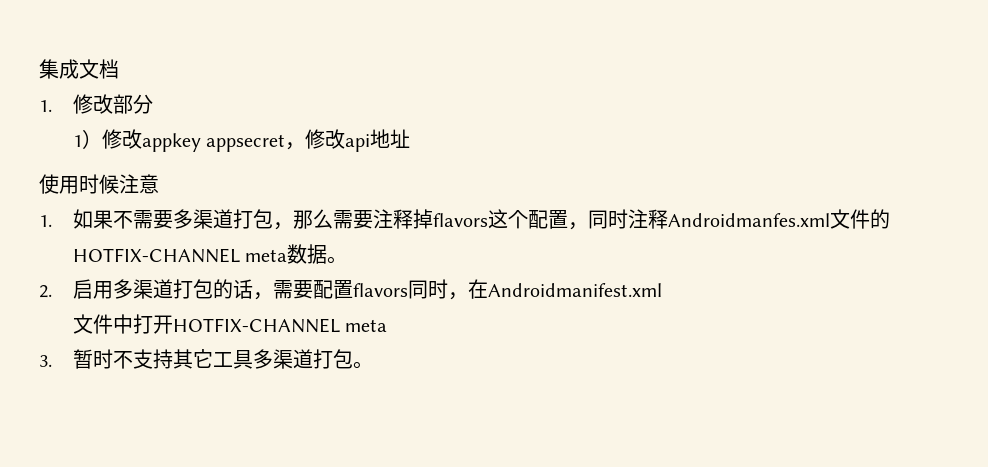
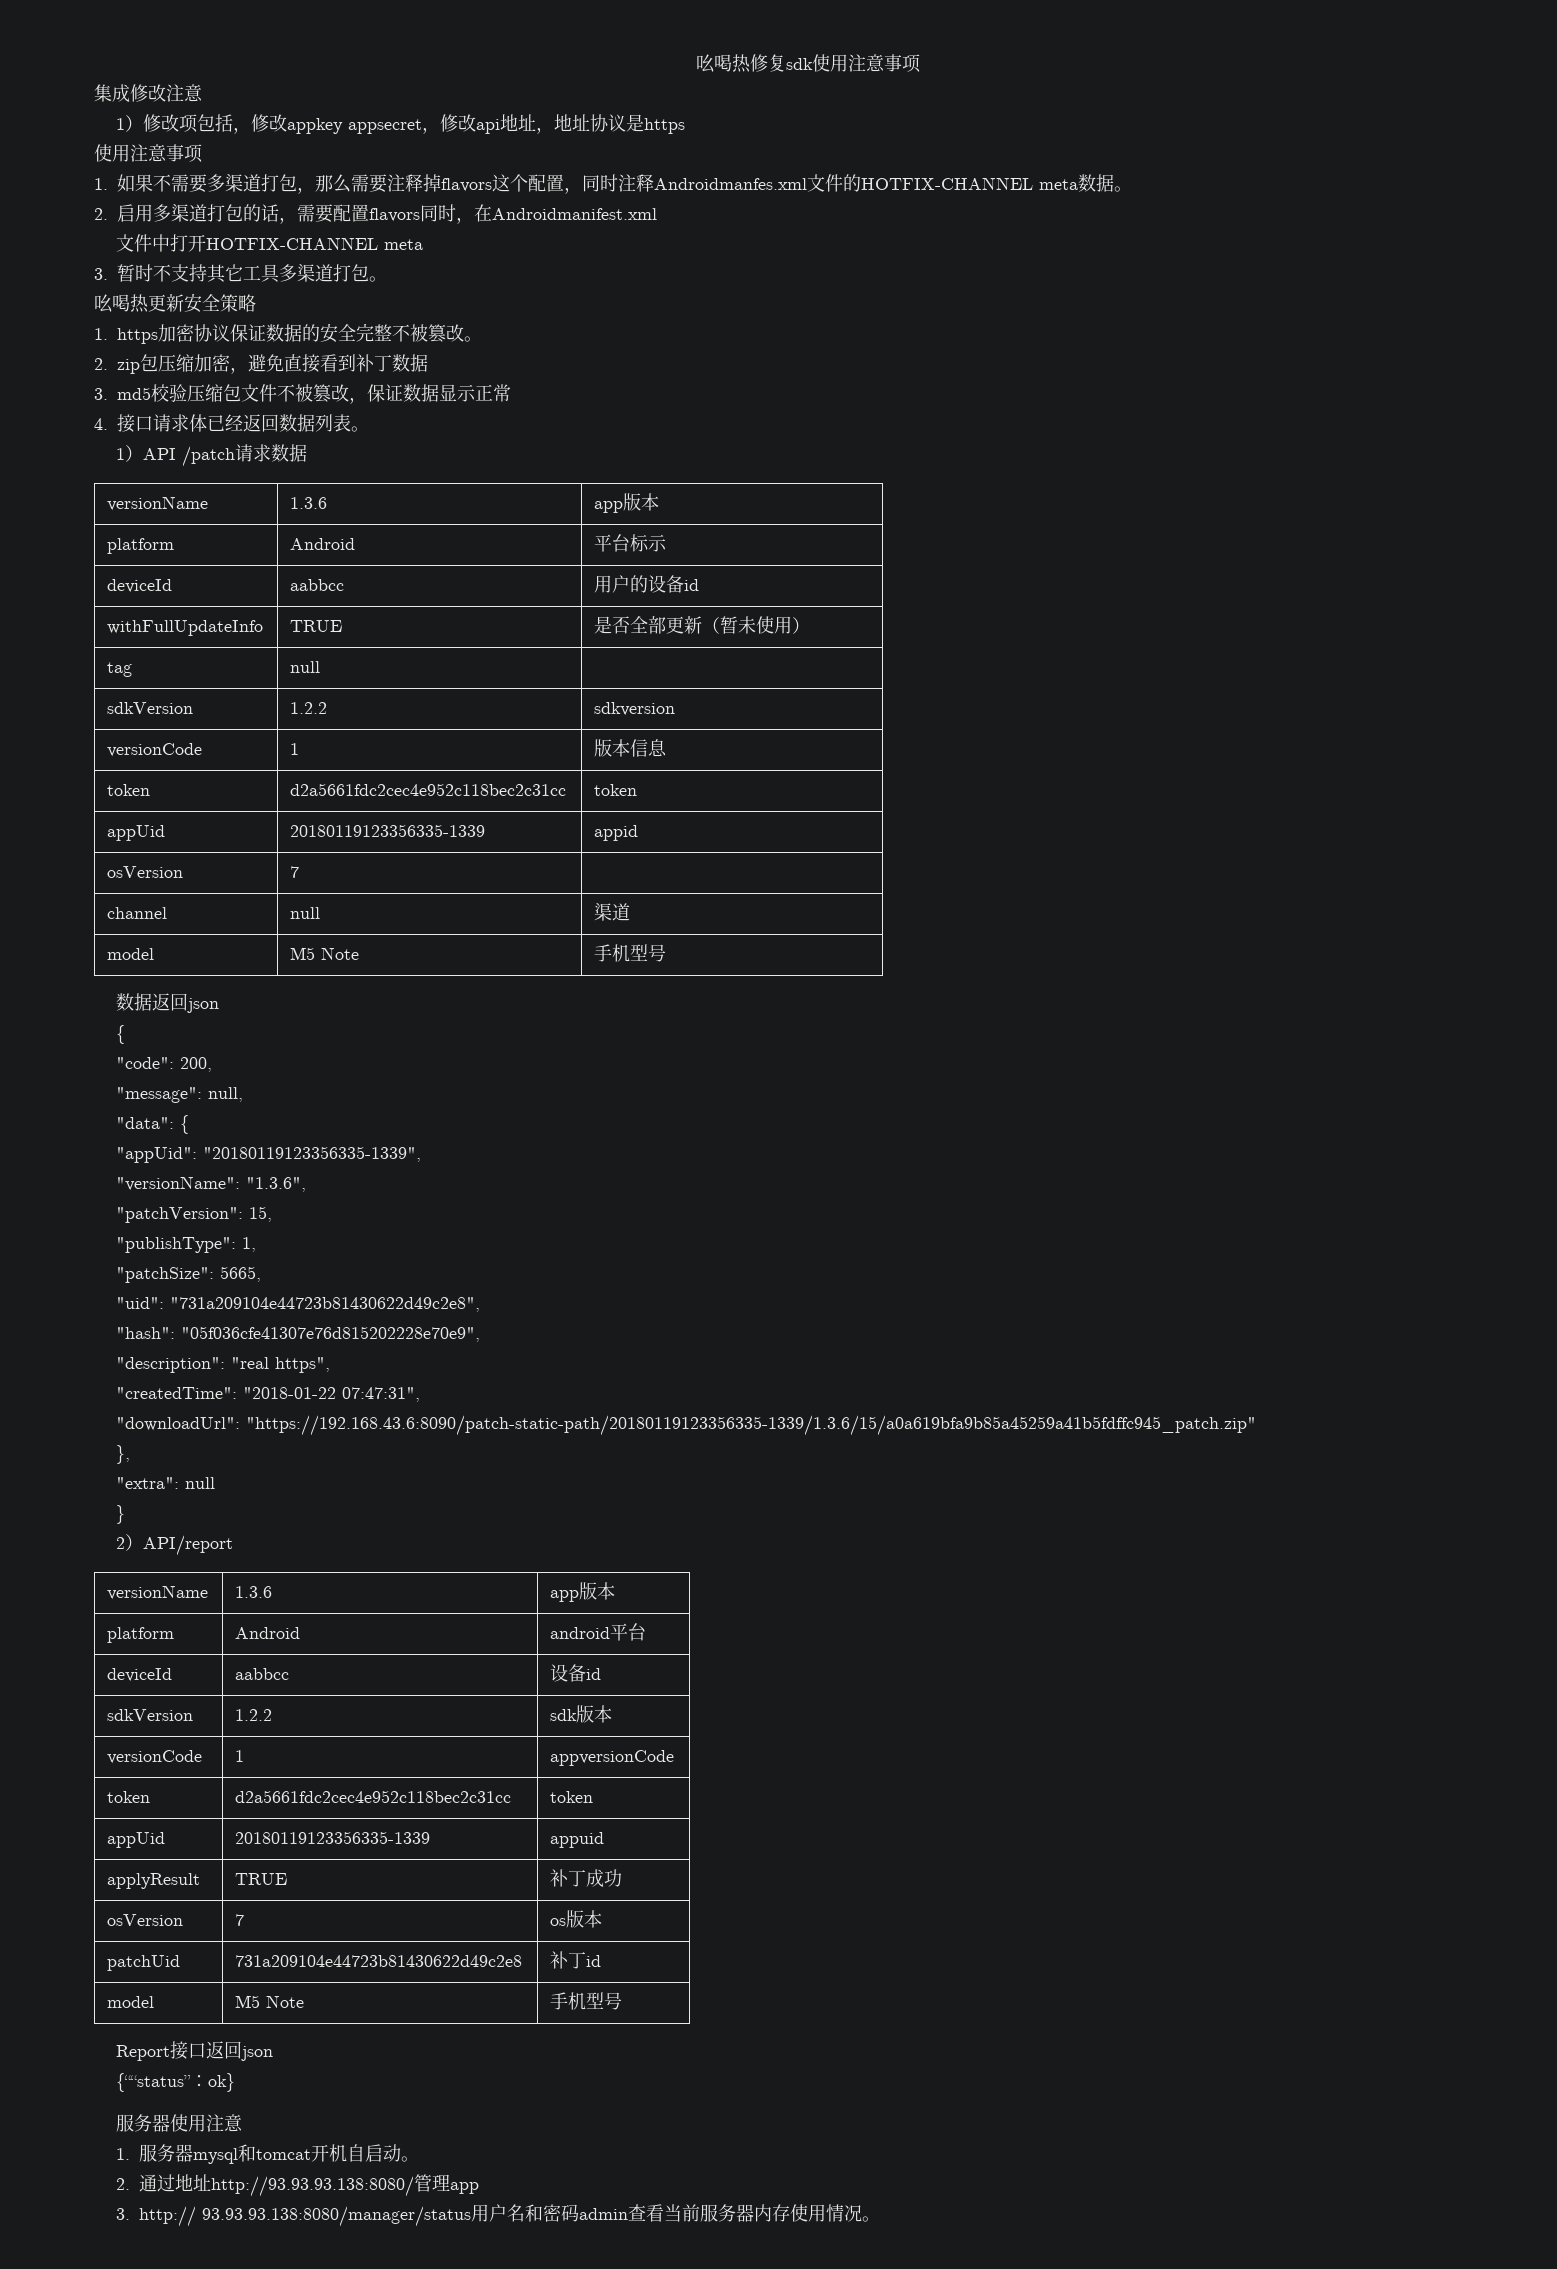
- 集成文档
- 1.修改部分
+ 吆喝热修复sdk使用注意事项
+ 集成修改注意
- 1）修改appkey appsecret，修改api地址
- 使用时候注意
+ 1）修改项包括，修改appkey appsecret，修改api地址，地址协议是https
+ 使用注意事项
+ 吆喝热更新安全策略
+ 1. https加密协议保证数据的安全完整不被篡改。
+ 2. zip包压缩加密，避免直接看到补丁数据
+ 3. md5校验压缩包文件不被篡改，保证数据显示正常
+ 4.接口请求体已经返回数据列表。
+ 1）API /patch请求数据
+ versionName | 1.3.6 | app版本
+ platform | Android | 平台标示
+ deviceId | aabbcc | 用户的设备id
+ withFullUpdateInfo | TRUE | 是否全部更新（暂未使用）
+ tag | null |
+ sdkVersion | 1.2.2 | sdkversion
+ versionCode | 1 | 版本信息
+ token | d2a5661fdc2cec4e952c118bec2c31cc | token
+ appUid | 20180119123356335-1339 | appid
+ osVersion | 7 |
+ channel | null | 渠道
+ model | M5 Note | 手机型号
+ 数据返回json
+ {
+ "code": 200,
+ "message": null,
+ "data": {
+ "appUid": "20180119123356335-1339",
+ "versionName": "1.3.6",
+ "patchVersion": 15,
+ "publishType": 1,
+ "patchSize": 5665,
+ "uid": "731a209104e44723b81430622d49c2e8",
+ "hash": "05f036cfe41307e76d815202228e70e9",
+ "description": "real https",
+ "createdTime": "2018-01-22 07:47:31",
+ "downloadUrl": "https://192.168.43.6:8090/patch-static-path/20180119123356335-1339/1.3.6/15/a0a619bfa9b85a45259a41b5fdffc945_patch.zip"
+ },
+ "extra": null
+ }
+ 2）API/report
+ versionName | 1.3.6 | app版本
+ platform | Android | android平台
+ deviceId | aabbcc | 设备id
+ sdkVersion | 1.2.2 | sdk版本
+ versionCode | 1 | appversionCode
+ token | d2a5661fdc2cec4e952c118bec2c31cc | token
+ appUid | 20180119123356335-1339 | appuid
+ applyResult | TRUE | 补丁成功
+ osVersion | 7 | os版本
+ patchUid | 731a209104e44723b81430622d49c2e8 | 补丁id
+ model | M5 Note | 手机型号
+ Report接口返回json
+ {““status”：ok}
+ 服务器使用注意
+ 1.服务器mysql和tomcat开机自启动。
+ 2.通过地址http://93.93.93.138:8080/管理app
+ 3. http:// 93.93.93.138:8080/manager/status用户名和密码admin查看当前服务器内存使用情况。

